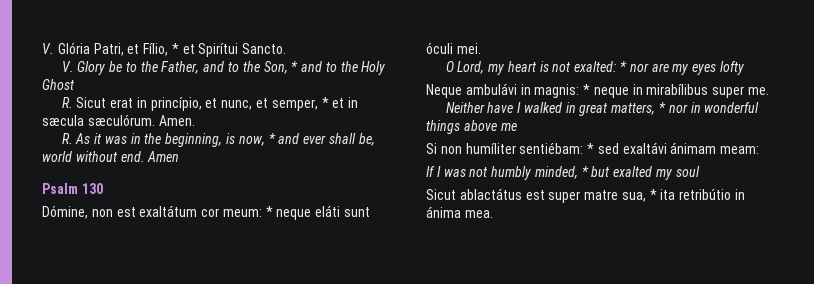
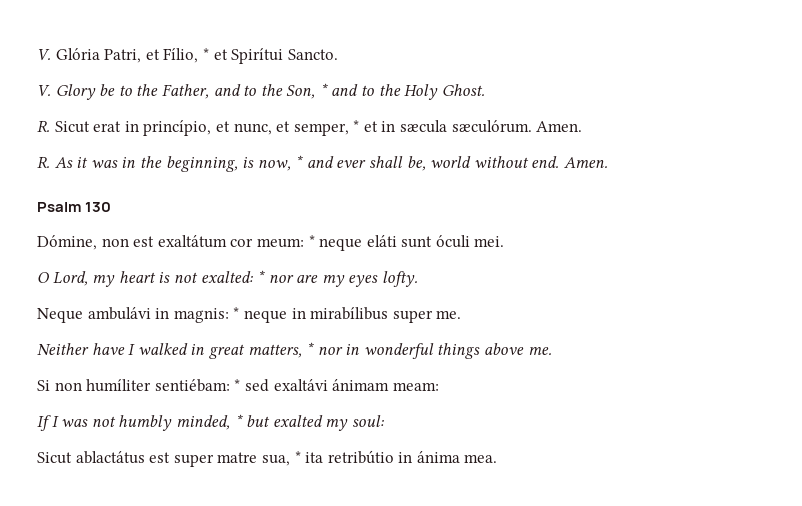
- V. Glory be to the Father, and to the Son, * and to the Holy Ghost
+ V. Glory be to the Father, and to the Son, * and to the Holy Ghost.
- R. As it was in the beginning, is now, * and ever shall be, world without end. Amen
+ R. As it was in the beginning, is now, * and ever shall be, world without end. Amen.
- O Lord, my heart is not exalted: * nor are my eyes lofty
+ O Lord, my heart is not exalted: * nor are my eyes lofty.
- Neither have I walked in great matters, * nor in wonderful things above me
+ Neither have I walked in great matters, * nor in wonderful things above me.
- If I was not humbly minded, * but exalted my soul
+ If I was not humbly minded, * but exalted my soul:

